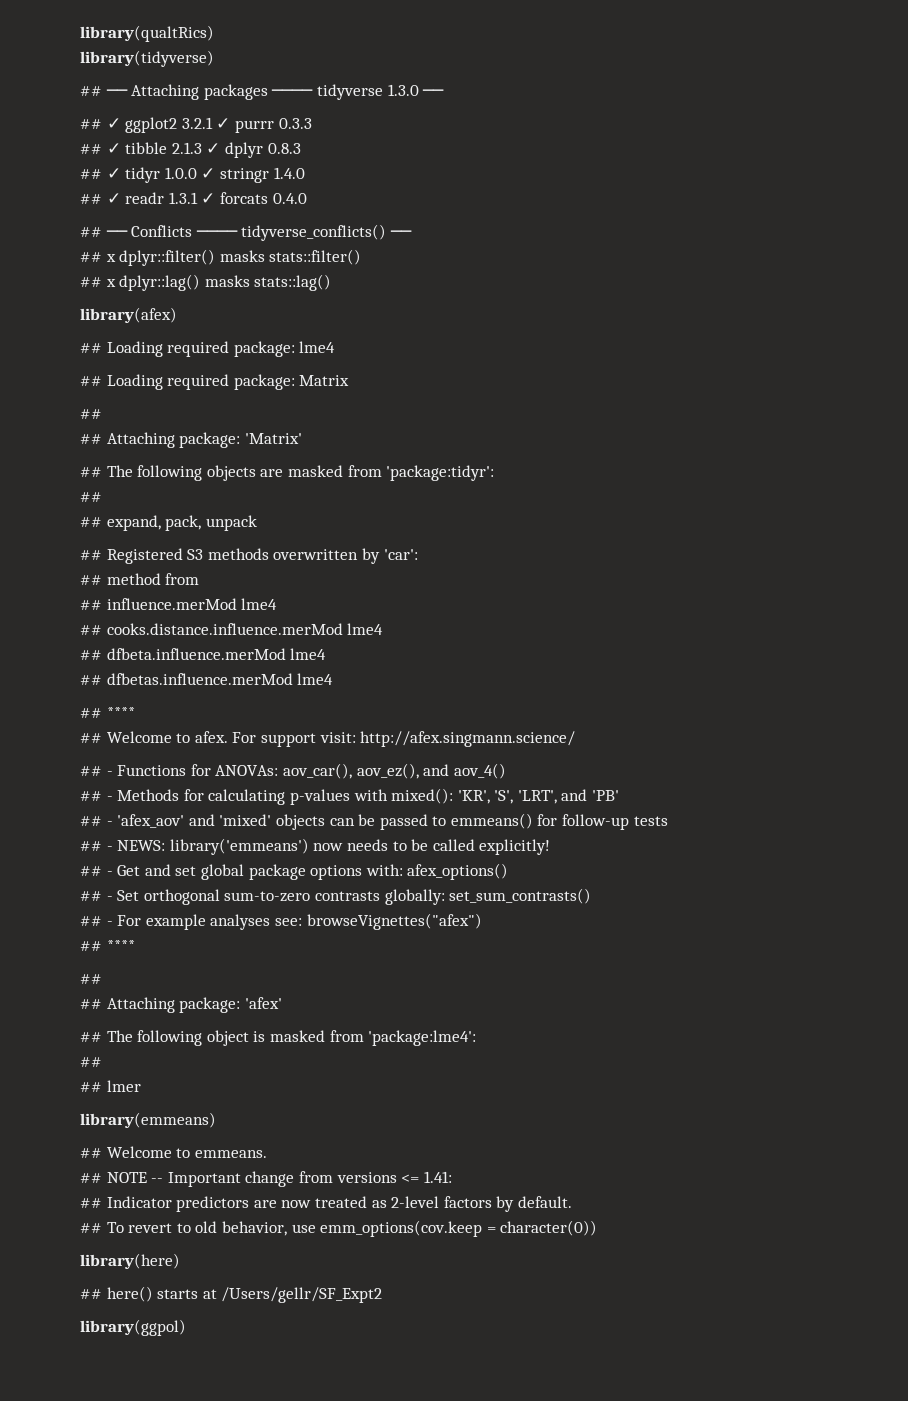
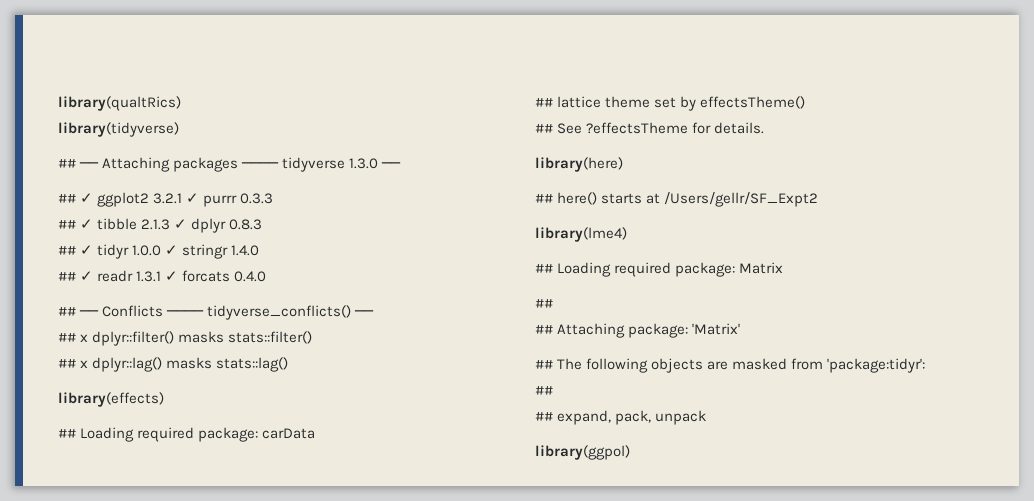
- library(afex)
- ## Loading required package: lme4
+ library(effects)
+ ## Loading required package: carData
+ ## lattice theme set by effectsTheme()
+ ## See ?effectsTheme for details.
+ library(here)
+ ## here() starts at /Users/gellr/SF_Expt2
+ library(lme4)
- ## Registered S3 methods overwritten by 'car':
- ## method from
- ## influence.merMod lme4
- ## cooks.distance.influence.merMod lme4
- ## dfbeta.influence.merMod lme4
- ## dfbetas.influence.merMod lme4
- ## ****
- ## Welcome to afex. For support visit: http://afex.singmann.science/
- ## - Functions for ANOVAs: aov_car(), aov_ez(), and aov_4()
- ## - Methods for calculating p-values with mixed(): 'KR', 'S', 'LRT', and 'PB'
- ## - 'afex_aov' and 'mixed' objects can be passed to emmeans() for follow-up tests
- ## - NEWS: library('emmeans') now needs to be called explicitly!
- ## - Get and set global package options with: afex_options()
- ## - Set orthogonal sum-to-zero contrasts globally: set_sum_contrasts()
- ## - For example analyses see: browseVignettes("afex")
- ## ****
- ##
- ## Attaching package: 'afex'
- ## The following object is masked from 'package:lme4':
- ##
- ## lmer
- library(emmeans)
- ## Welcome to emmeans.
- ## NOTE -- Important change from versions <= 1.41:
- ## Indicator predictors are now treated as 2-level factors by default.
- ## To revert to old behavior, use emm_options(cov.keep = character(0))
- library(here)
- ## here() starts at /Users/gellr/SF_Expt2

